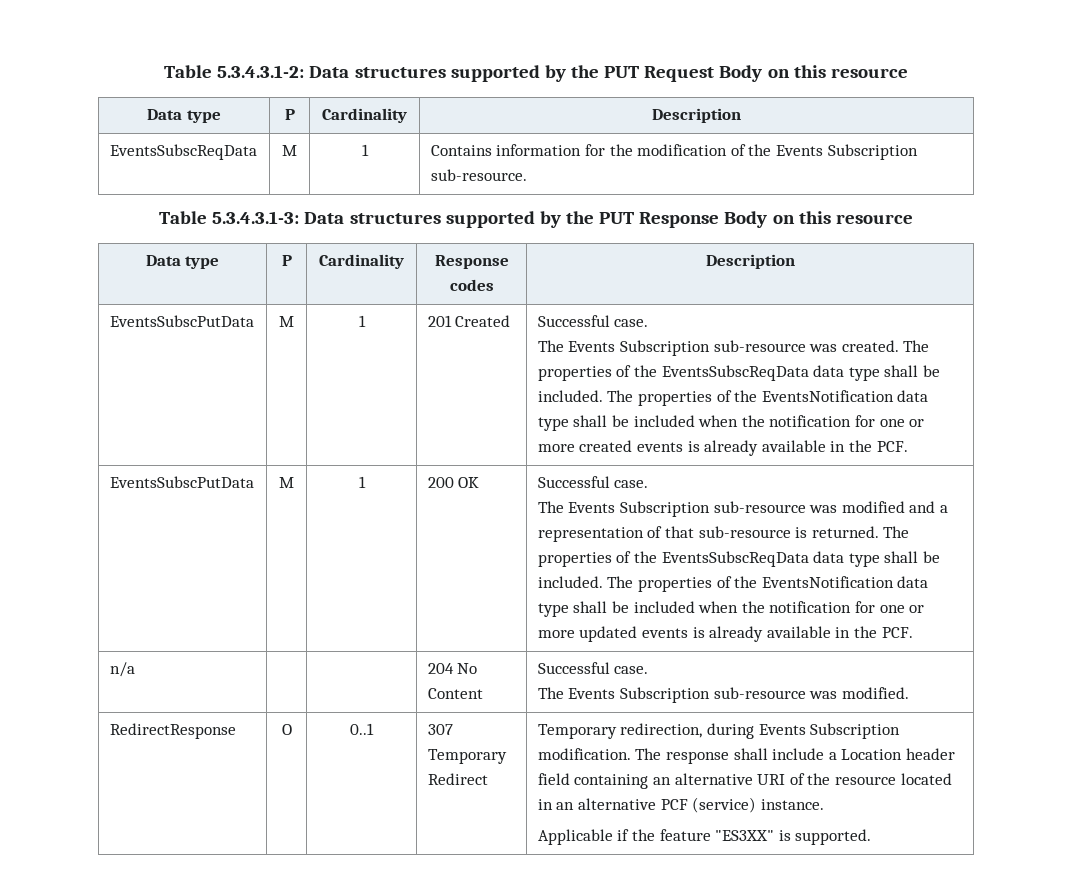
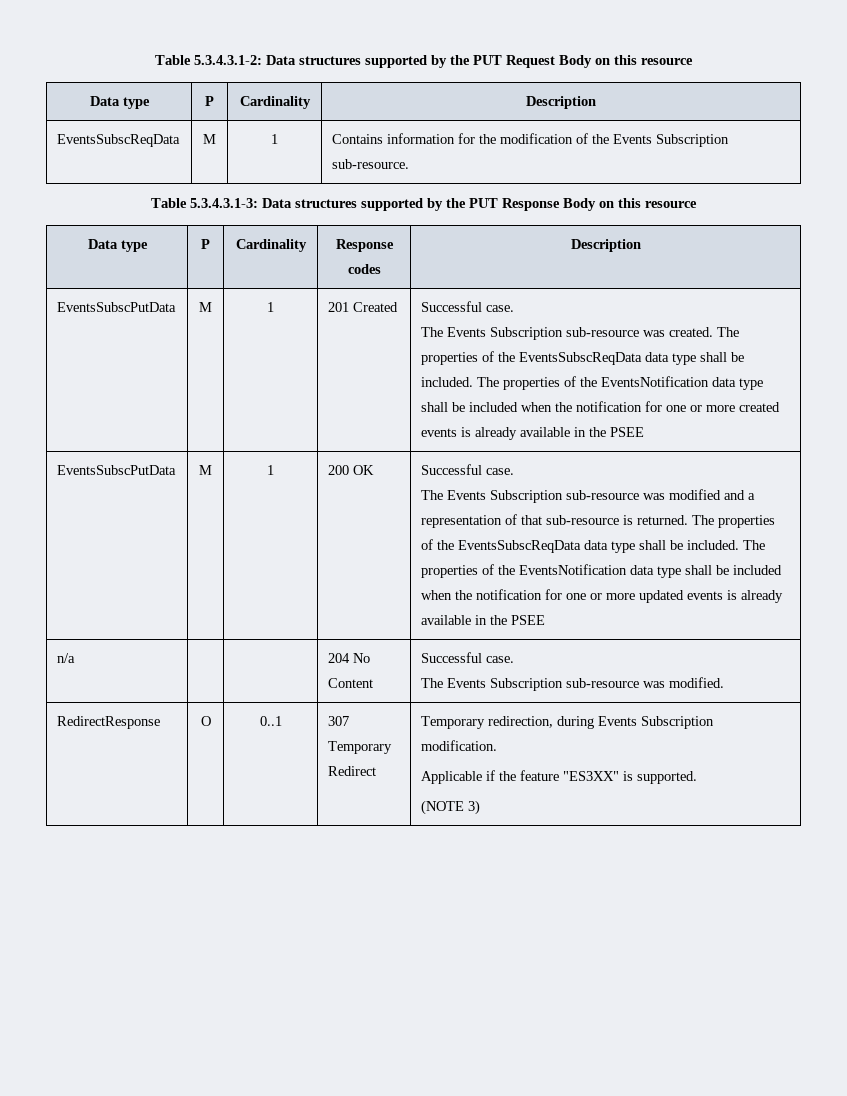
- The properties of the EventsNotification data type shall be included when the notification for one or more created events is already available in the PCF.
+ The properties of the EventsNotification data type shall be included when the notification for one or more created events is already available in the PSEE
- The properties of the EventsNotification data type shall be included when the notification for one or more updated events is already available in the PCF.
+ The properties of the EventsNotification data type shall be included when the notification for one or more updated events is already available in the PSEE
- The response shall include a Location header field containing an alternative URI of the resource located in an alternative PCF (service) instance.
+ (NOTE 3)

